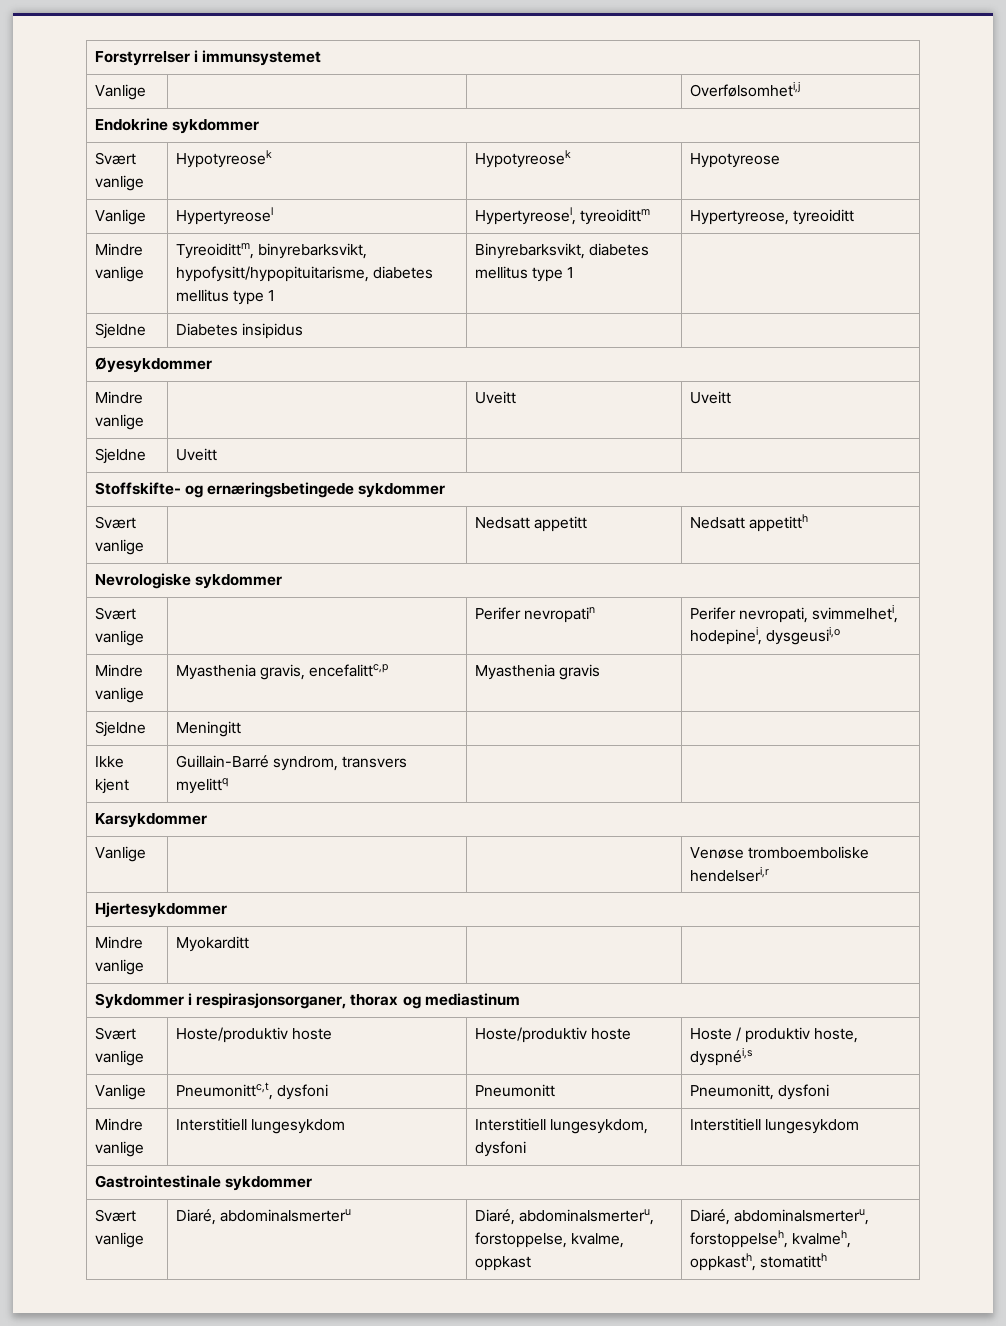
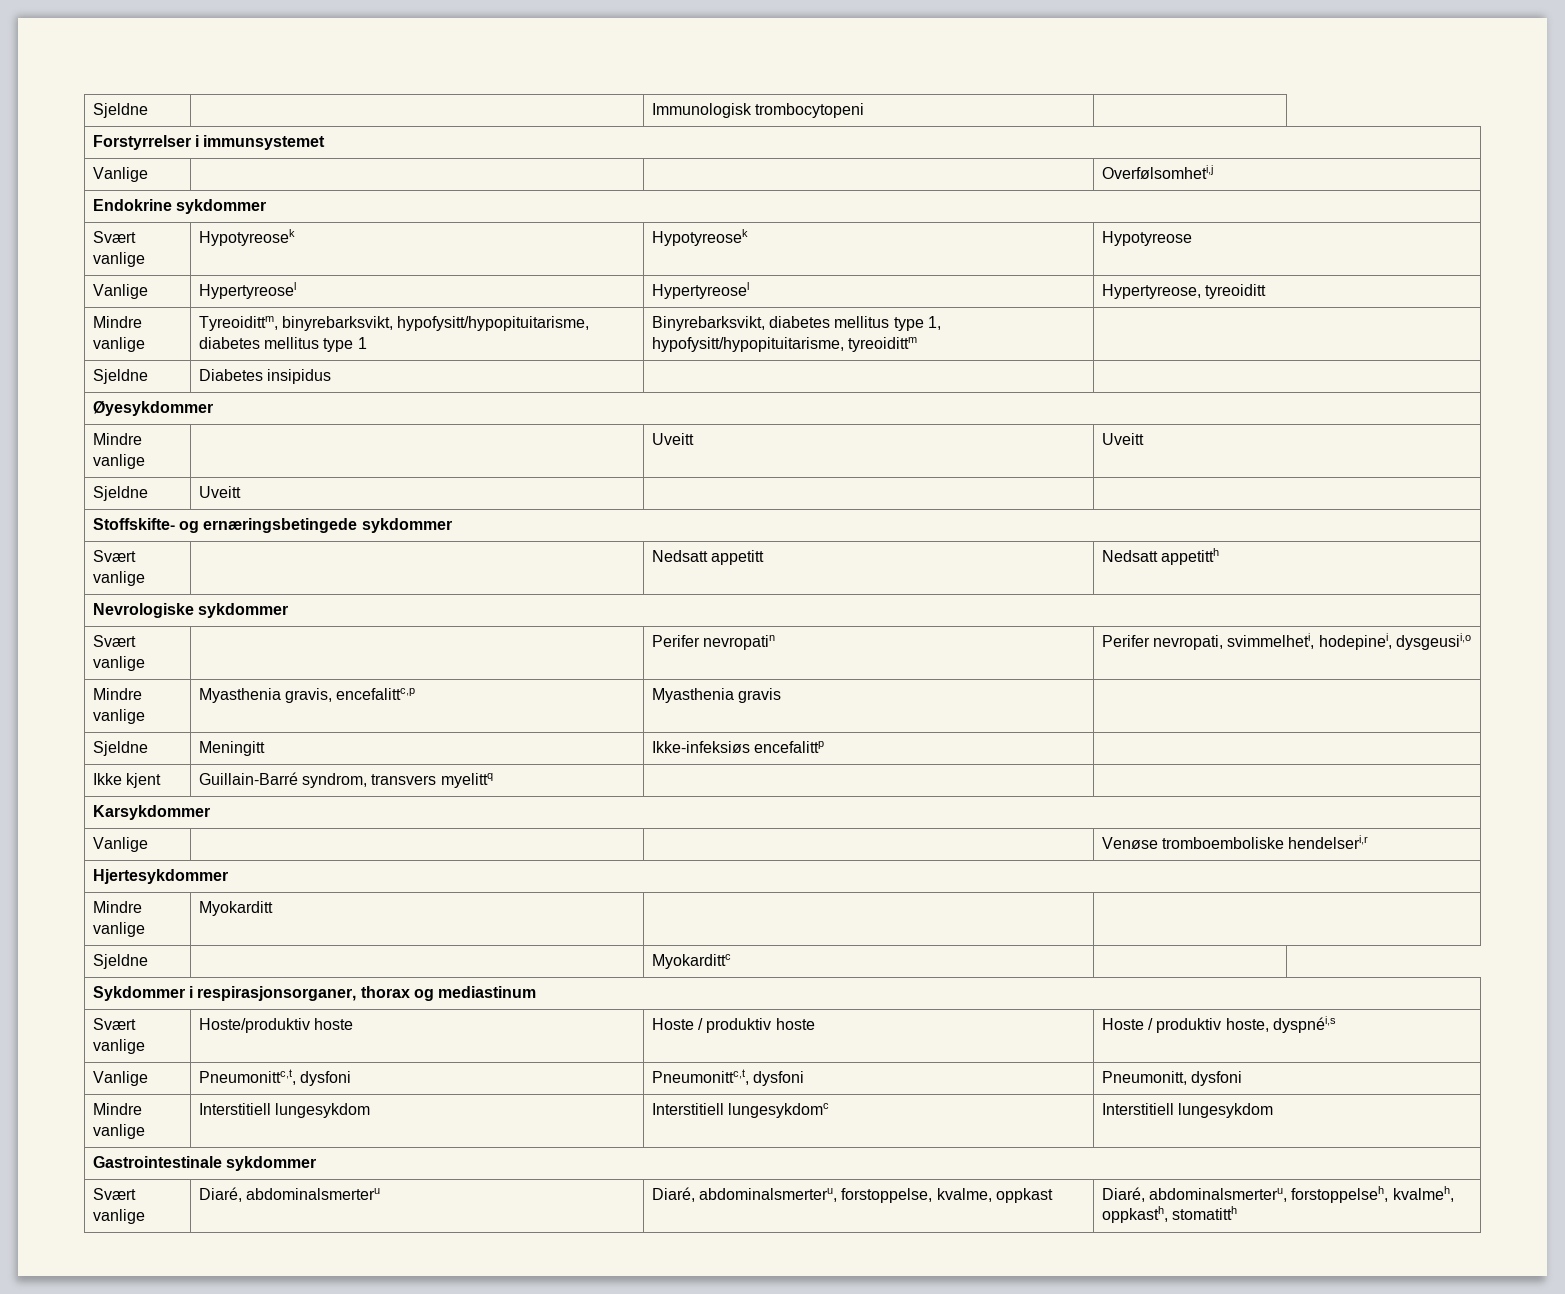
+ Sjeldne | | Immunologisk trombocytopeni |
- Vanlige | Hypertyreosel | Hypertyreosel, tyreoidittm | Hypertyreose, tyreoiditt
+ Vanlige | Hypertyreosel | Hypertyreosel | Hypertyreose, tyreoiditt
- Mindre vanlige | Tyreoidittm, binyrebarksvikt, hypofysitt/hypopituitarisme, diabetes mellitus type 1 | Binyrebarksvikt, diabetes mellitus type 1 |
+ Mindre vanlige | Tyreoidittm, binyrebarksvikt, hypofysitt/hypopituitarisme, diabetes mellitus type 1 | Binyrebarksvikt, diabetes mellitus type 1, hypofysitt/hypopituitarisme, tyreoidittm |
- Sjeldne | Meningitt | |
+ Sjeldne | Meningitt | Ikke-infeksiøs encefalittp |
+ Sjeldne | | Myokardittc |
- Svært vanlige | Hoste/produktiv hoste | Hoste/produktiv hoste | Hoste / produktiv hoste, dyspnéi,s
+ Svært vanlige | Hoste/produktiv hoste | Hoste / produktiv hoste | Hoste / produktiv hoste, dyspnéi,s
- Vanlige | Pneumonittc,t, dysfoni | Pneumonitt | Pneumonitt, dysfoni
+ Vanlige | Pneumonittc,t, dysfoni | Pneumonittc,t, dysfoni | Pneumonitt, dysfoni
- Mindre vanlige | Interstitiell lungesykdom | Interstitiell lungesykdom, dysfoni | Interstitiell lungesykdom
+ Mindre vanlige | Interstitiell lungesykdom | Interstitiell lungesykdomc | Interstitiell lungesykdom

